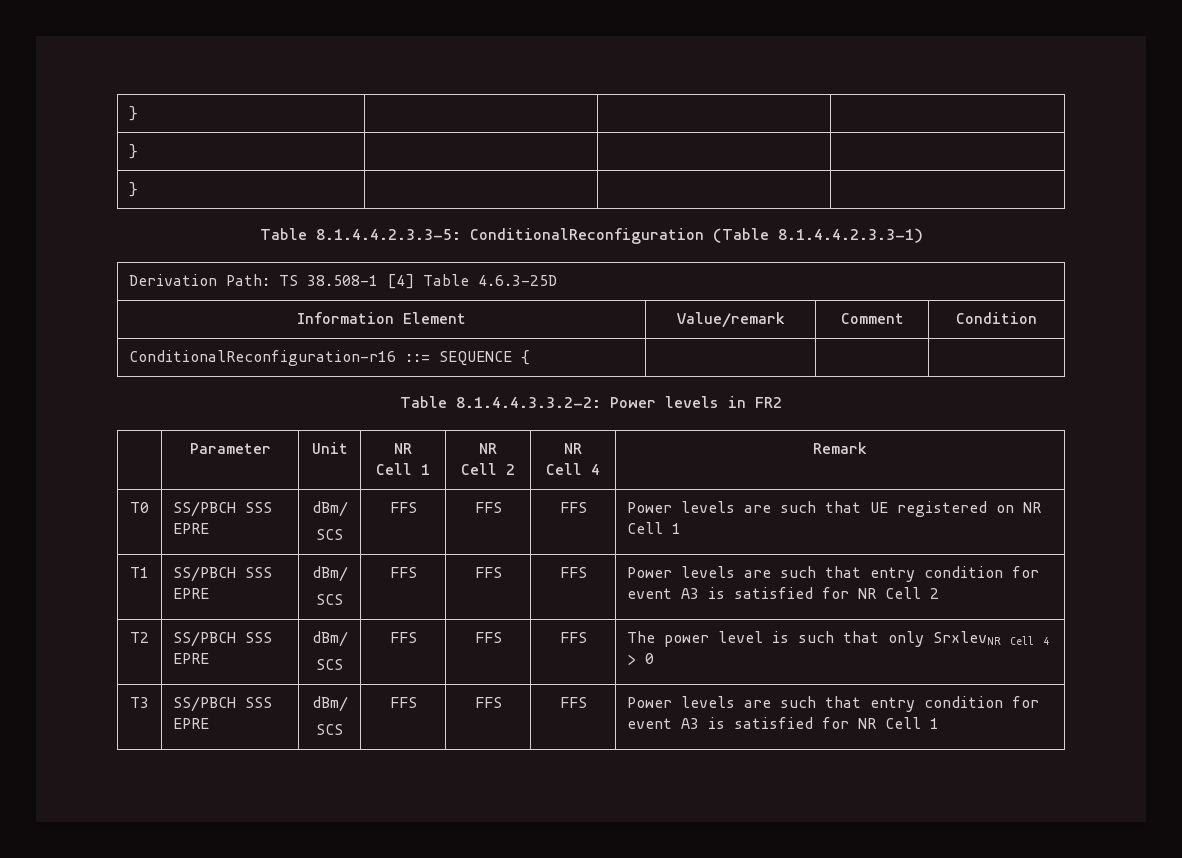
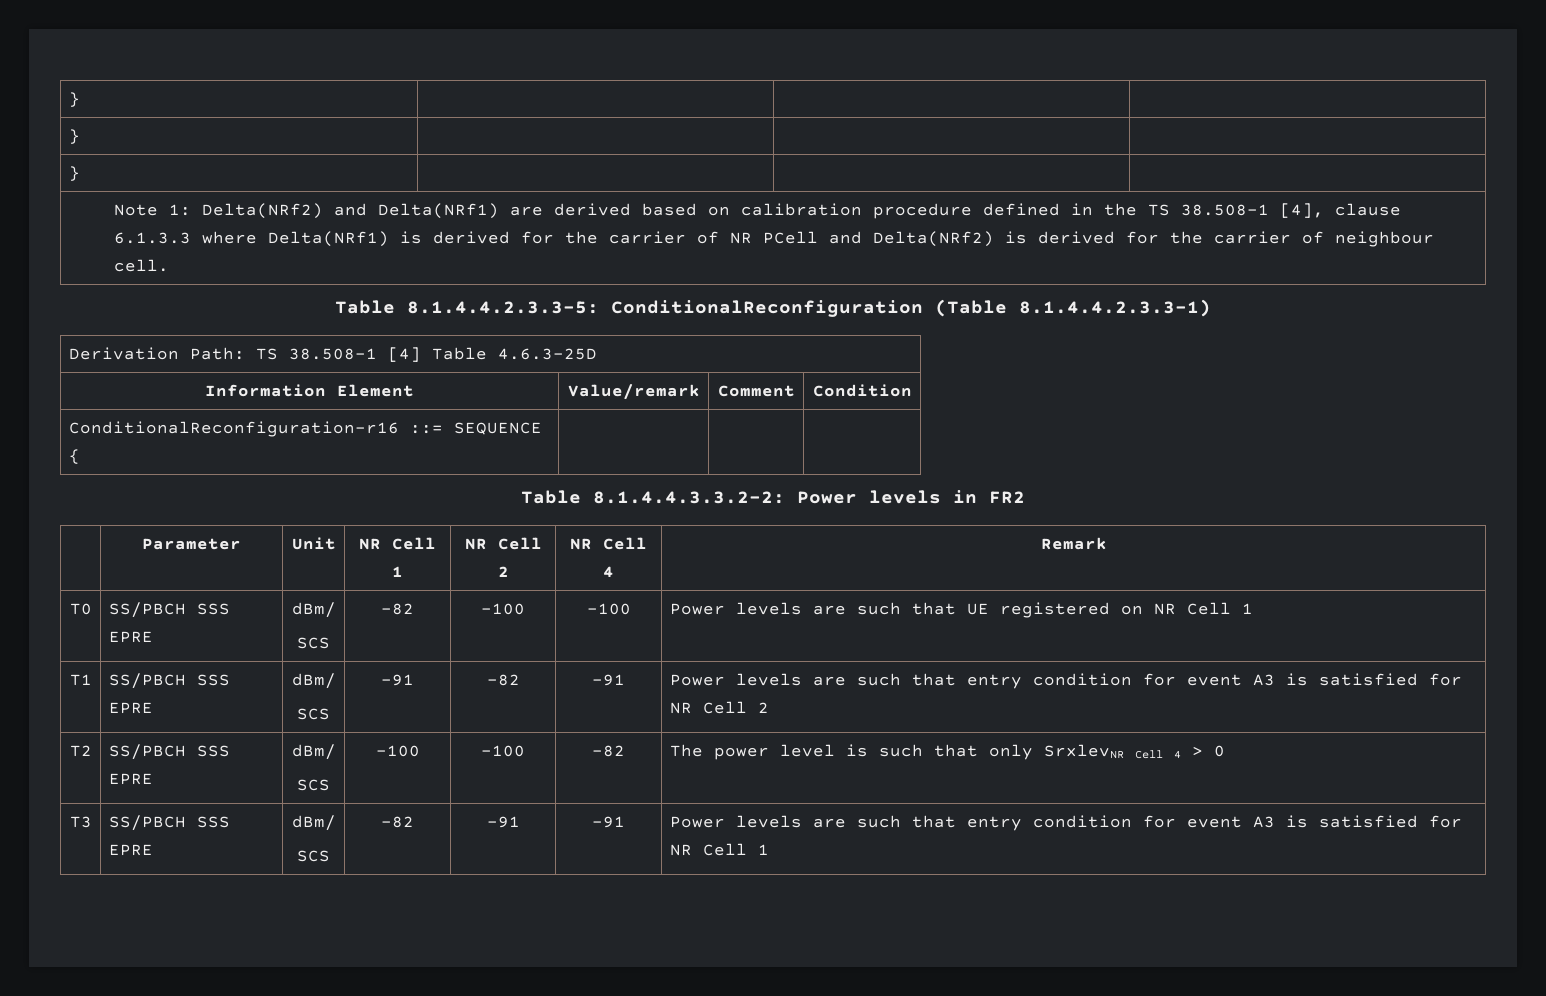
+ Note 1: Delta(NRf2) and Delta(NRf1) are derived based on calibration procedure defined in the TS 38.508-1 [4], clause 6.1.3.3 where Delta(NRf1) is derived for the carrier of NR PCell and Delta(NRf2) is derived for the carrier of neighbour cell.
  T0 | SS/PBCH SSS EPRE | dBm/
- SCS | FFS | FFS | FFS | Power levels are such that UE registered on NR Cell 1
+ SCS | -82 | -100 | -100 | Power levels are such that UE registered on NR Cell 1
  T1 | SS/PBCH SSS EPRE | dBm/
- SCS | FFS | FFS | FFS | Power levels are such that entry condition for event A3 is satisfied for NR Cell 2
+ SCS | -91 | -82 | -91 | Power levels are such that entry condition for event A3 is satisfied for NR Cell 2
  T2 | SS/PBCH SSS EPRE | dBm/
- SCS | FFS | FFS | FFS | The power level is such that only SrxlevNR Cell 4 > 0
+ SCS | -100 | -100 | -82 | The power level is such that only SrxlevNR Cell 4 > 0
  T3 | SS/PBCH SSS EPRE | dBm/
- SCS | FFS | FFS | FFS | Power levels are such that entry condition for event A3 is satisfied for NR Cell 1
+ SCS | -82 | -91 | -91 | Power levels are such that entry condition for event A3 is satisfied for NR Cell 1

